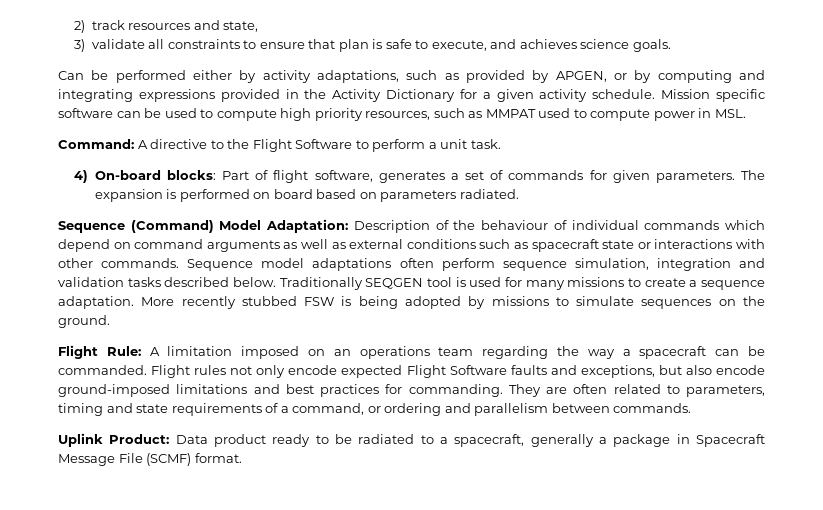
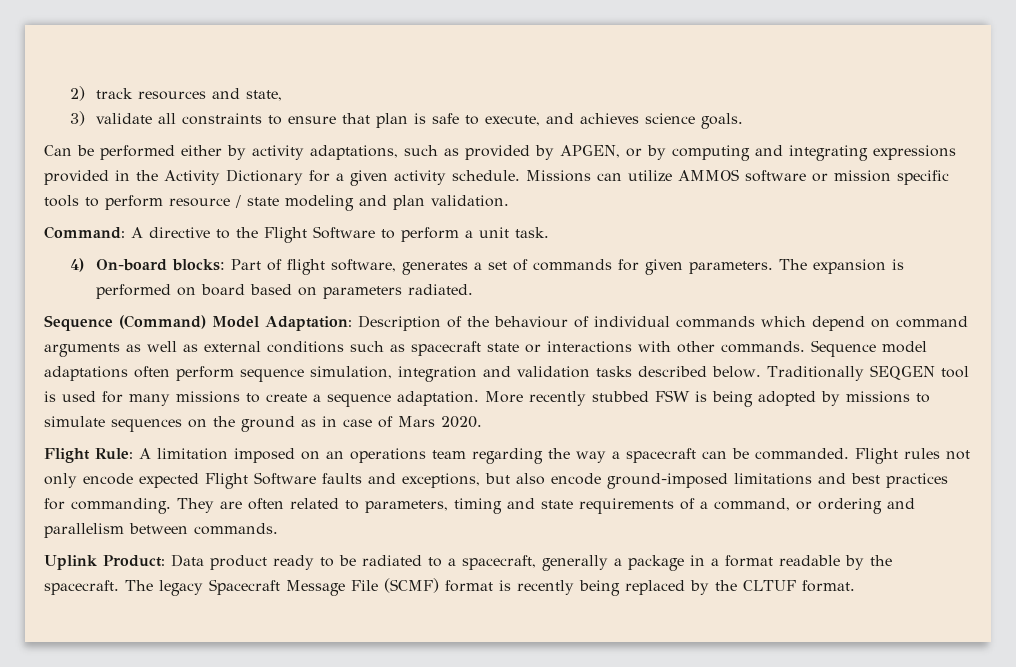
- Mission specific software can be used to compute high priority resources, such as MMPAT used to compute power in MSL.
+ Missions can utilize AMMOS software or mission specific tools to perform resource / state modeling and plan validation.
- More recently stubbed FSW is being adopted by missions to simulate sequences on the ground.
+ More recently stubbed FSW is being adopted by missions to simulate sequences on the ground as in case of Mars 2020.
- Uplink Product: Data product ready to be radiated to a spacecraft, generally a package in Spacecraft Message File (SCMF) format.
+ Uplink Product: Data product ready to be radiated to a spacecraft, generally a package in a format readable by the spacecraft. The legacy Spacecraft Message File (SCMF) format is recently being replaced by the CLTUF format.

